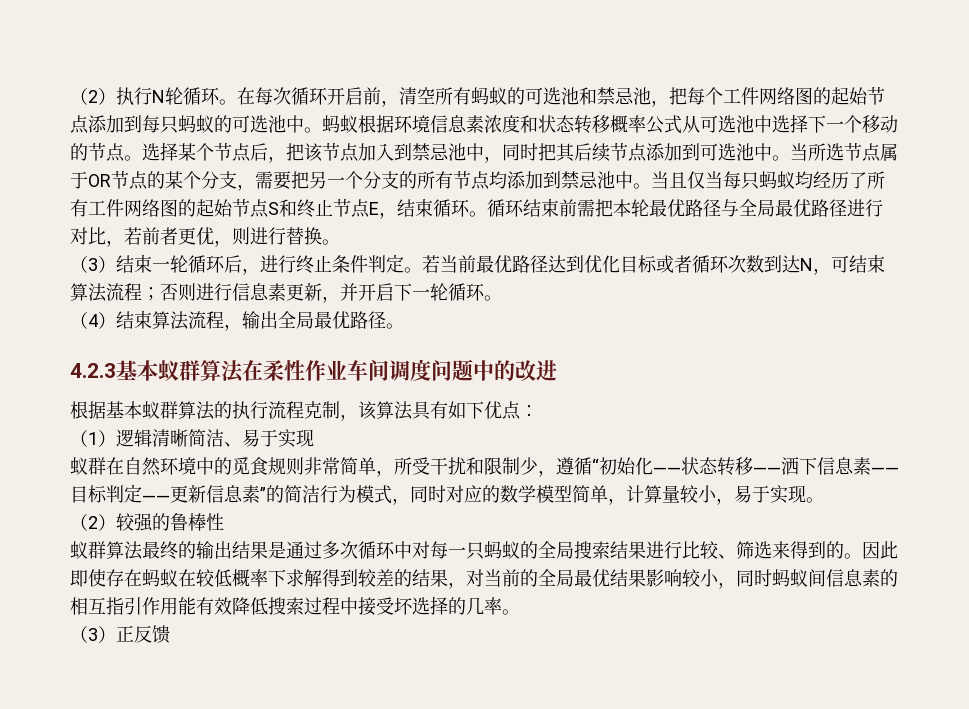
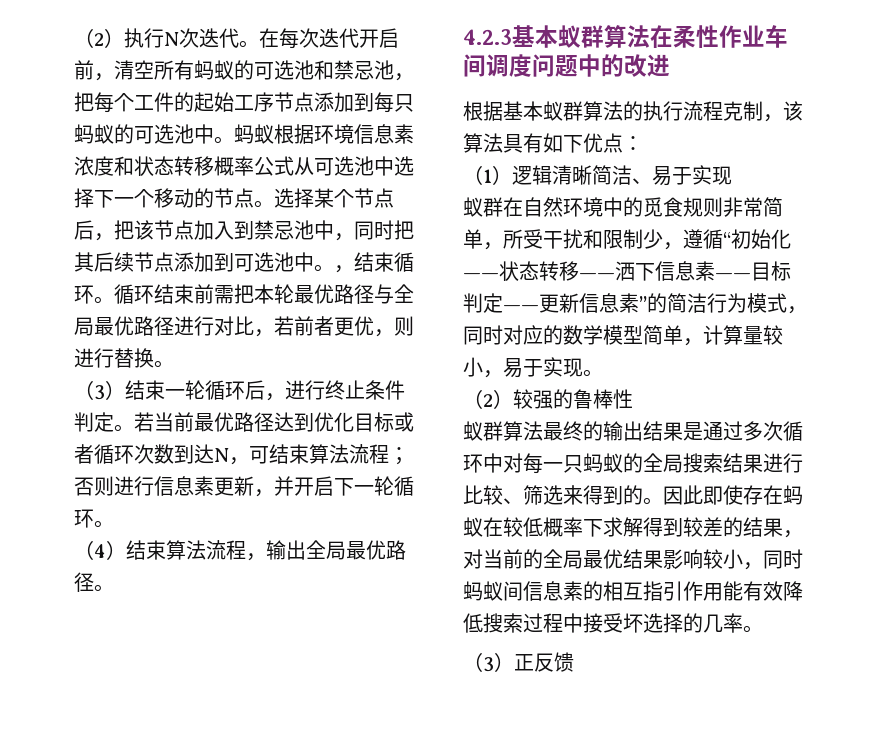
- （2）执行N轮循环。
+ （2）执行N次迭代。
- 在每次循环开启前，清空所有蚂蚁的可选池和禁忌池，把每个工件网络图的起始节点添加到每只蚂蚁的可选池中。
+ 在每次迭代开启前，清空所有蚂蚁的可选池和禁忌池，把每个工件的起始工序节点添加到每只蚂蚁的可选池中。
- 当所选节点属于OR节点的某个分支，需要把另一个分支的所有节点均添加到禁忌池中。当且仅当每只蚂蚁均经历了所有工件网络图的起始节点S和终止节点E，结束循环。
+ ，结束循环。

